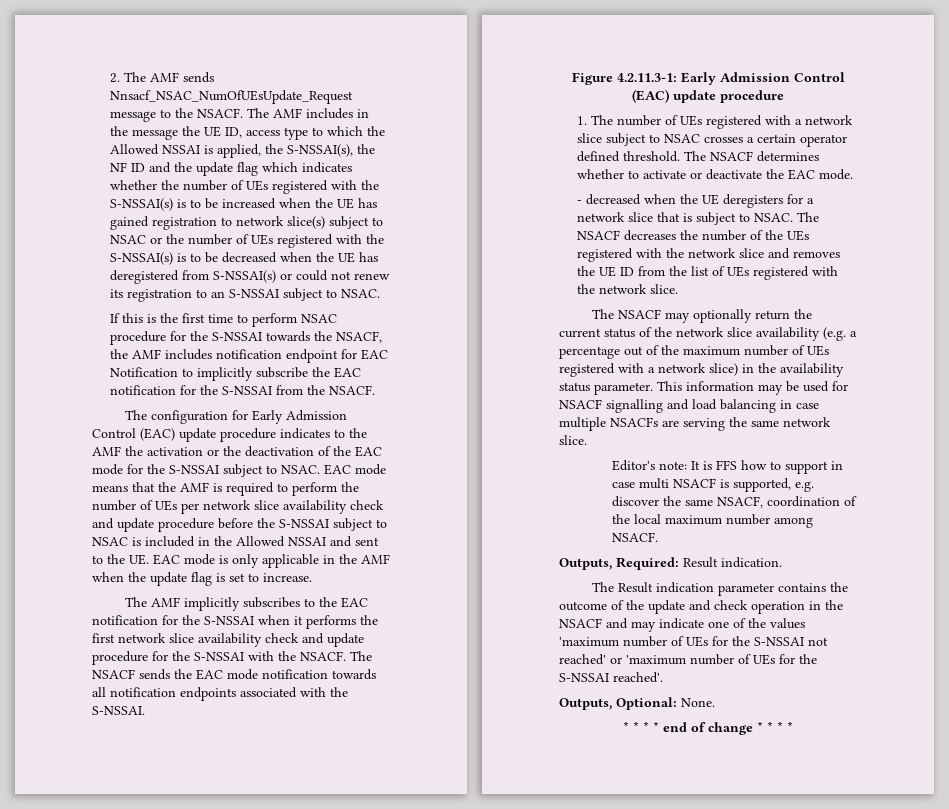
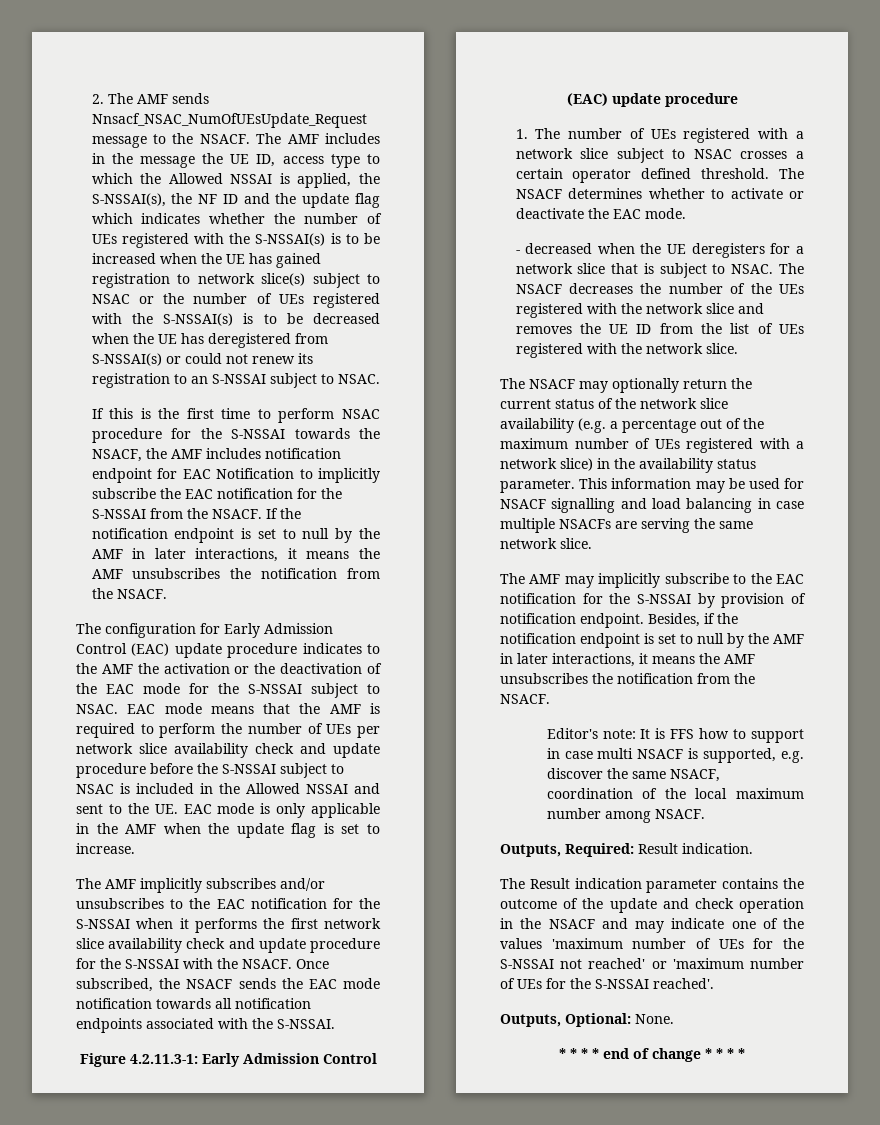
+ If the notification endpoint is set to null by the AMF in later interactions, it means the AMF unsubscribes the notification from the NSACF.
- The AMF implicitly subscribes to the EAC notification for the S-NSSAI when it performs the first network slice availability check and update procedure for the S-NSSAI with the NSACF.
+ The AMF implicitly subscribes and/or unsubscribes to the EAC notification for the S-NSSAI when it performs the first network slice availability check and update procedure for the S-NSSAI with the NSACF.
- The NSACF sends the EAC mode notification towards all notification endpoints associated with the S-NSSAI.
+ Once subscribed, the NSACF sends the EAC mode notification towards all notification endpoints associated with the S-NSSAI.
+ The AMF may implicitly subscribe to the EAC notification for the S-NSSAI by provision of notification endpoint. Besides, if the notification endpoint is set to null by the AMF in later interactions, it means the AMF unsubscribes the notification from the NSACF.

